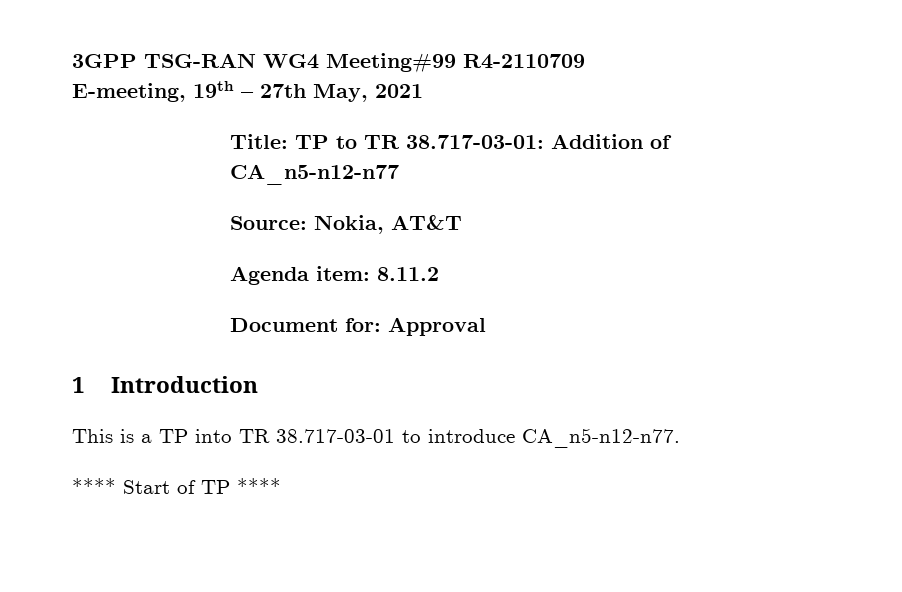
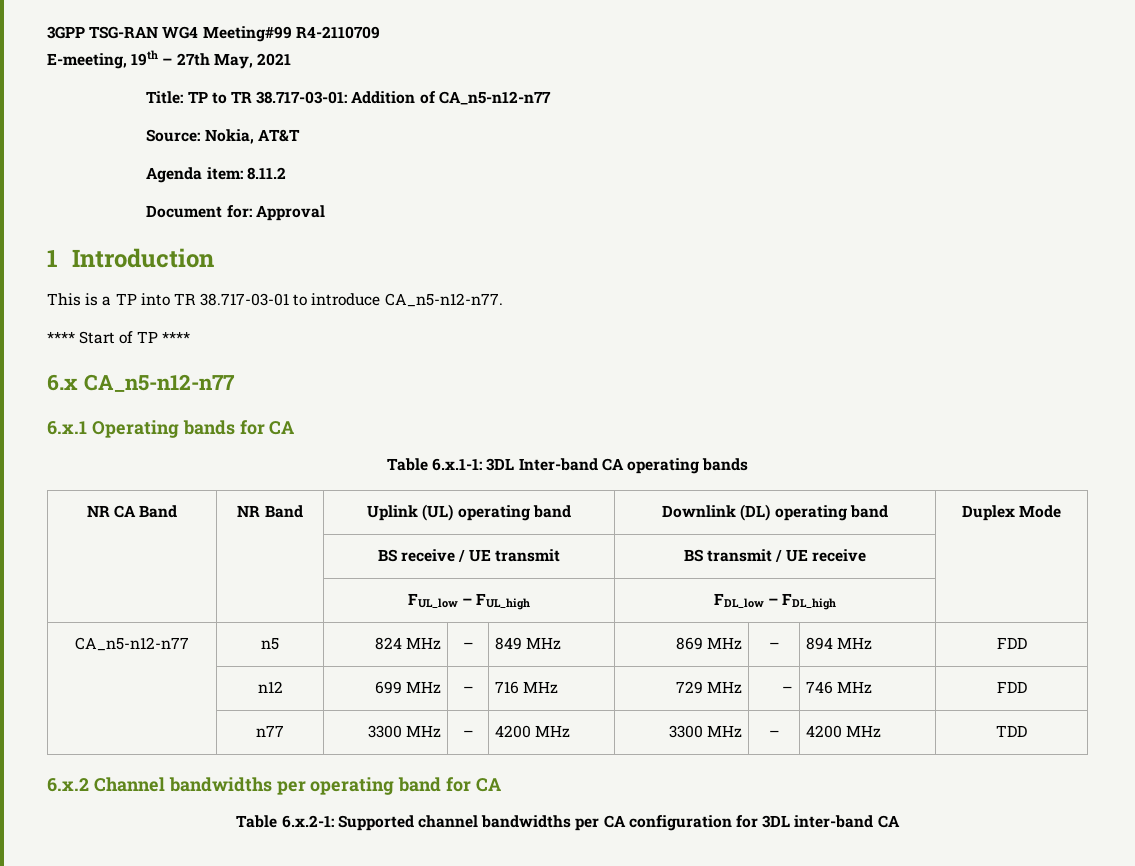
+ 6.x CA_n5-n12-n77
+ 6.x.1 Operating bands for CA
+ Table 6.x.1-1: 3DL Inter-band CA operating bands
+ NR CA Band | NR Band | Uplink (UL) operating band | Downlink (DL) operating band | Duplex Mode
+ | | BS receive / UE transmit | BS transmit / UE receive |
+ | | FUL_low – FUL_high | FDL_low – FDL_high |
+ CA_n5-n12-n77 | n5 | 824 MHz | – | 849 MHz | 869 MHz | – | 894 MHz | FDD
+ | n12 | 699 MHz | – | 716 MHz | 729 MHz | – | 746 MHz | FDD
+ | n77 | 3300 MHz | – | 4200 MHz | 3300 MHz | – | 4200 MHz | TDD
+ 6.x.2 Channel bandwidths per operating band for CA
+ Table 6.x.2-1: Supported channel bandwidths per CA configuration for 3DL inter-band CA

